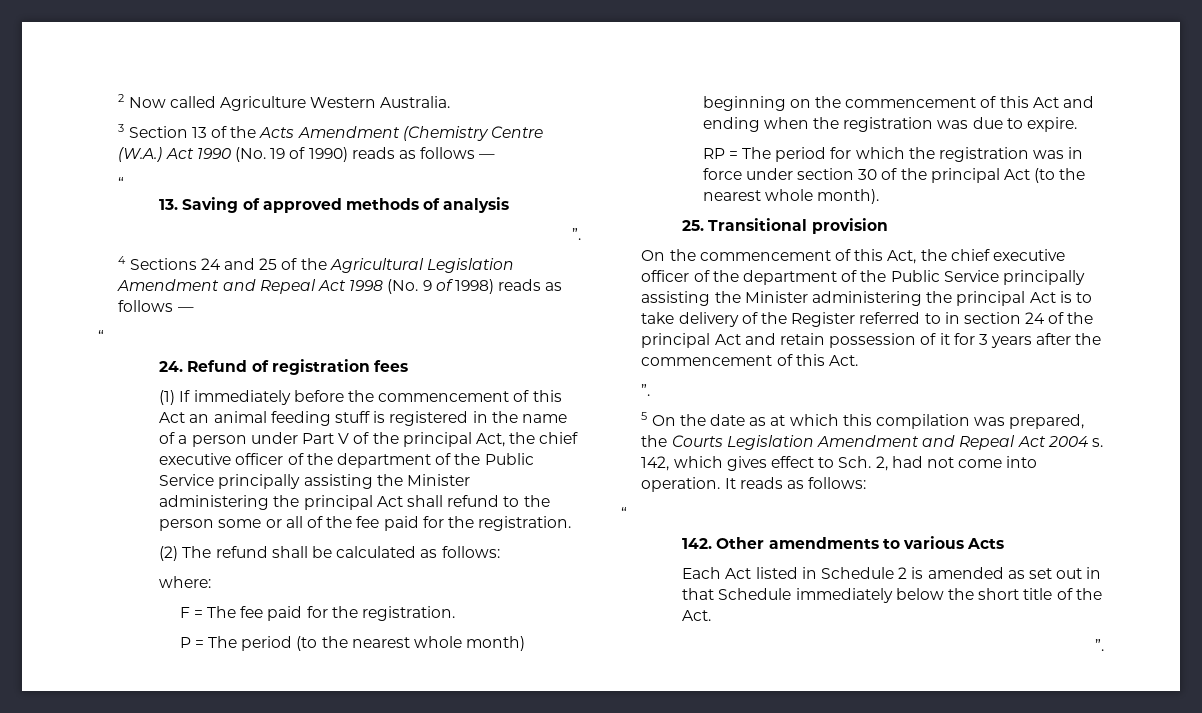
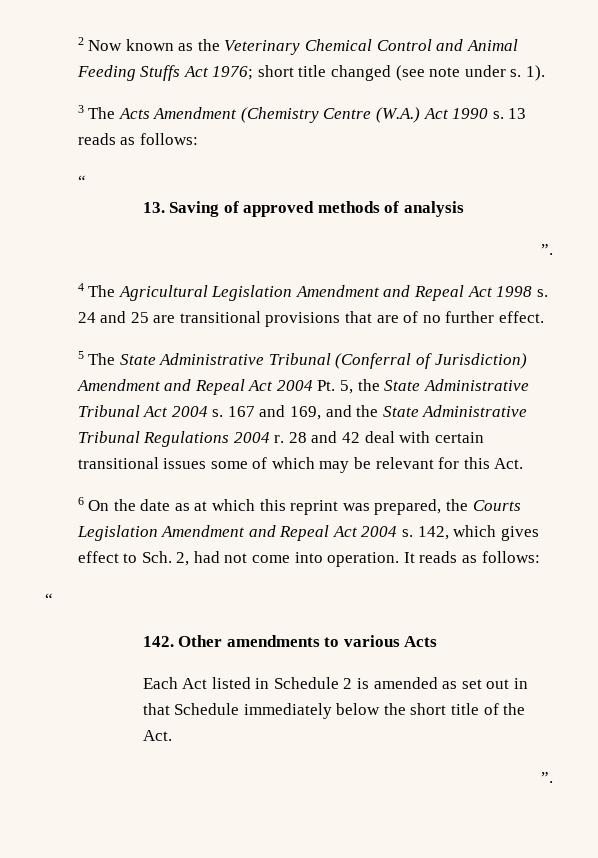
- 2 Now called Agriculture Western Australia.
- 3 Section 13 of the Acts Amendment (Chemistry Centre (W.A.) Act 1990 (No. 19 of 1990) reads as follows —
+ 2 Now known as the Veterinary Chemical Control and Animal Feeding Stuffs Act 1976; short title changed (see note under s. 1).
+ 3 The Acts Amendment (Chemistry Centre (W.A.) Act 1990 s. 13 reads as follows:
- 4 Sections 24 and 25 of the Agricultural Legislation Amendment and Repeal Act 1998 (No. 9 of 1998) reads as follows —
- “
- 24. Refund of registration fees
- (1) If immediately before the commencement of this Act an animal feeding stuff is registered in the name of a person under Part V of the principal Act, the chief executive officer of the department of the Public Service principally assisting the Minister administering the principal Act shall refund to the person some or all of the fee paid for the registration.
- (2) The refund shall be calculated as follows:
- where:
- F = The fee paid for the registration.
- P = The period (to the nearest whole month) beginning on the commencement of this Act and ending when the registration was due to expire.
- RP = The period for which the registration was in force under section 30 of the principal Act (to the nearest whole month).
- 25. Transitional provision
- On the commencement of this Act, the chief executive officer of the department of the Public Service principally assisting the Minister administering the principal Act is to take delivery of the Register referred to in section 24 of the principal Act and retain possession of it for 3 years after the commencement of this Act.
- ”.
- 5 On the date as at which this compilation was prepared, the Courts Legislation Amendment and Repeal Act 2004 s.
+ 4 The Agricultural Legislation Amendment and Repeal Act 1998 s. 24 and 25 are transitional provisions that are of no further effect.
+ 5 The State Administrative Tribunal (Conferral of Jurisdiction) Amendment and Repeal Act 2004 Pt. 5, the State Administrative Tribunal Act 2004 s. 167 and 169, and the State Administrative Tribunal Regulations 2004 r. 28 and 42 deal with certain transitional issues some of which may be relevant for this Act.
+ 6 On the date as at which this reprint was prepared, the Courts Legislation Amendment and Repeal Act 2004 s.

